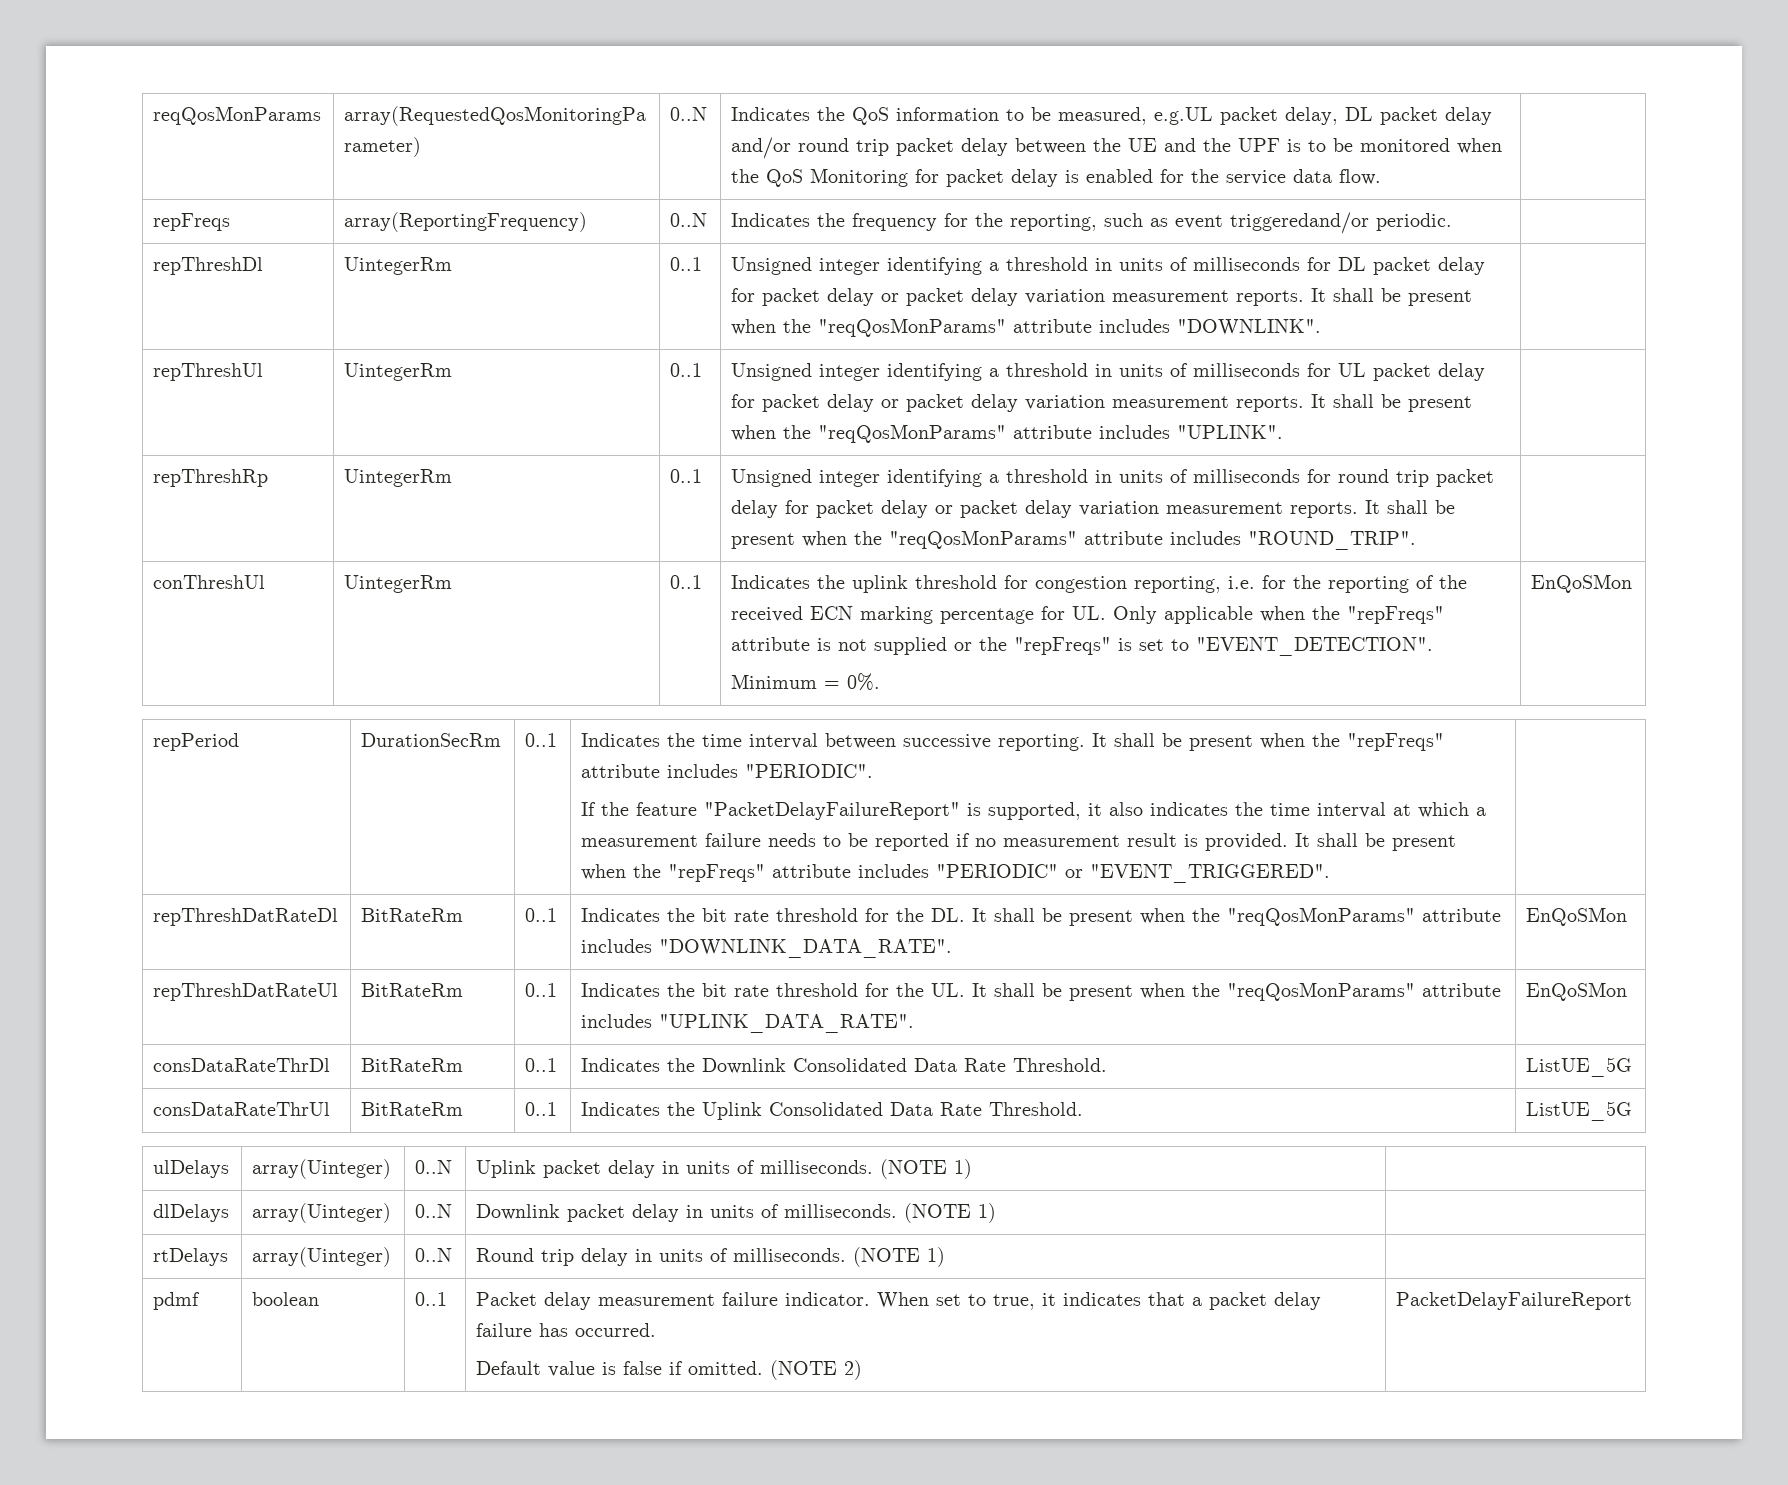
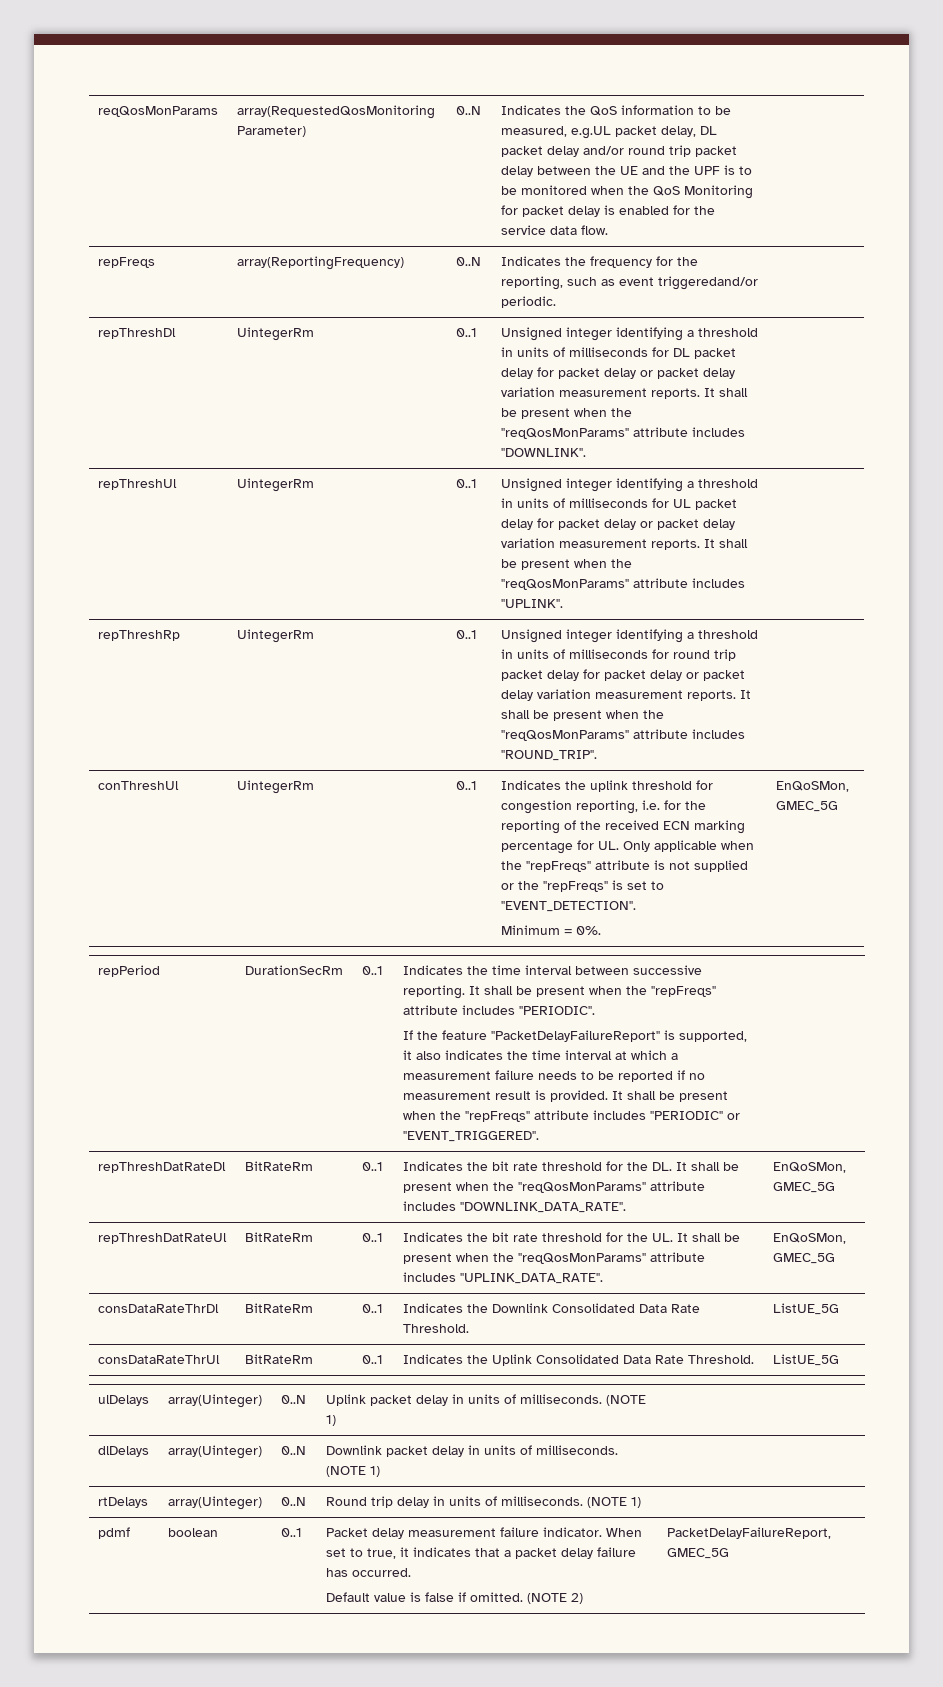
- Minimum = 0%. | EnQoSMon
+ Minimum = 0%. | EnQoSMon, GMEC_5G
- repThreshDatRateDl | BitRateRm | 0..1 | Indicates the bit rate threshold for the DL. It shall be present when the "reqQosMonParams" attribute includes "DOWNLINK_DATA_RATE". | EnQoSMon
+ repThreshDatRateDl | BitRateRm | 0..1 | Indicates the bit rate threshold for the DL. It shall be present when the "reqQosMonParams" attribute includes "DOWNLINK_DATA_RATE". | EnQoSMon, GMEC_5G
- repThreshDatRateUl | BitRateRm | 0..1 | Indicates the bit rate threshold for the UL. It shall be present when the "reqQosMonParams" attribute includes "UPLINK_DATA_RATE". | EnQoSMon
+ repThreshDatRateUl | BitRateRm | 0..1 | Indicates the bit rate threshold for the UL. It shall be present when the "reqQosMonParams" attribute includes "UPLINK_DATA_RATE". | EnQoSMon, GMEC_5G
  pdmf | boolean | 0..1 | Packet delay measurement failure indicator. When set to true, it indicates that a packet delay failure has occurred.
- Default value is false if omitted. (NOTE 2) | PacketDelayFailureReport
+ Default value is false if omitted. (NOTE 2) | PacketDelayFailureReport, GMEC_5G

